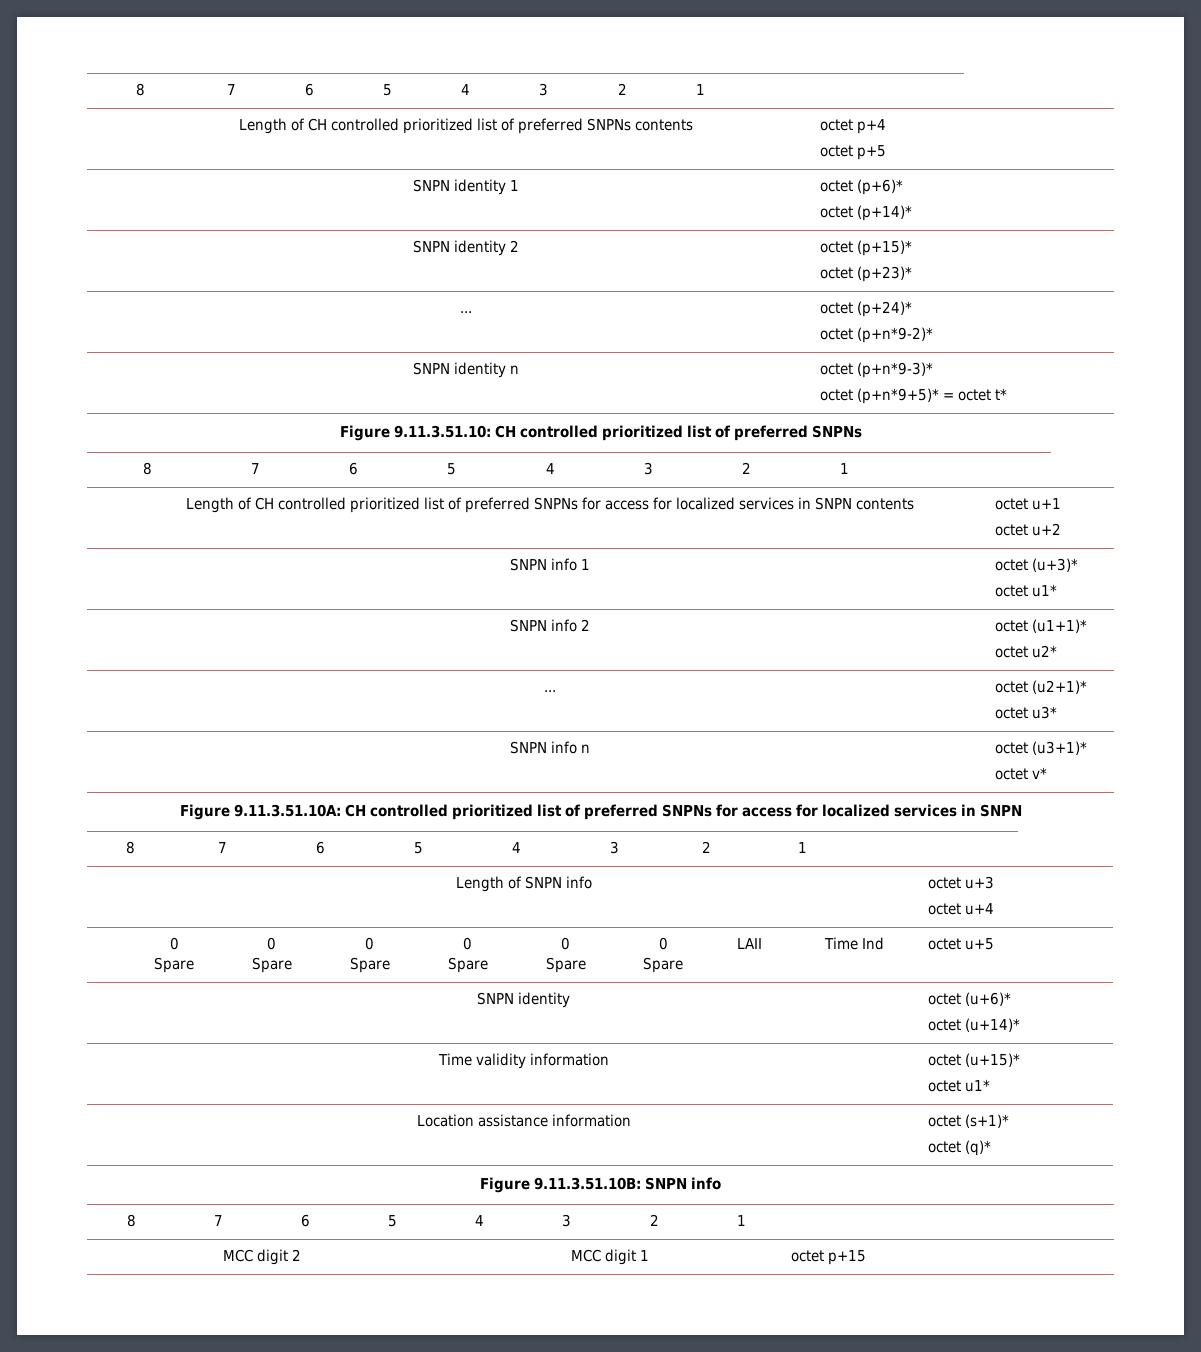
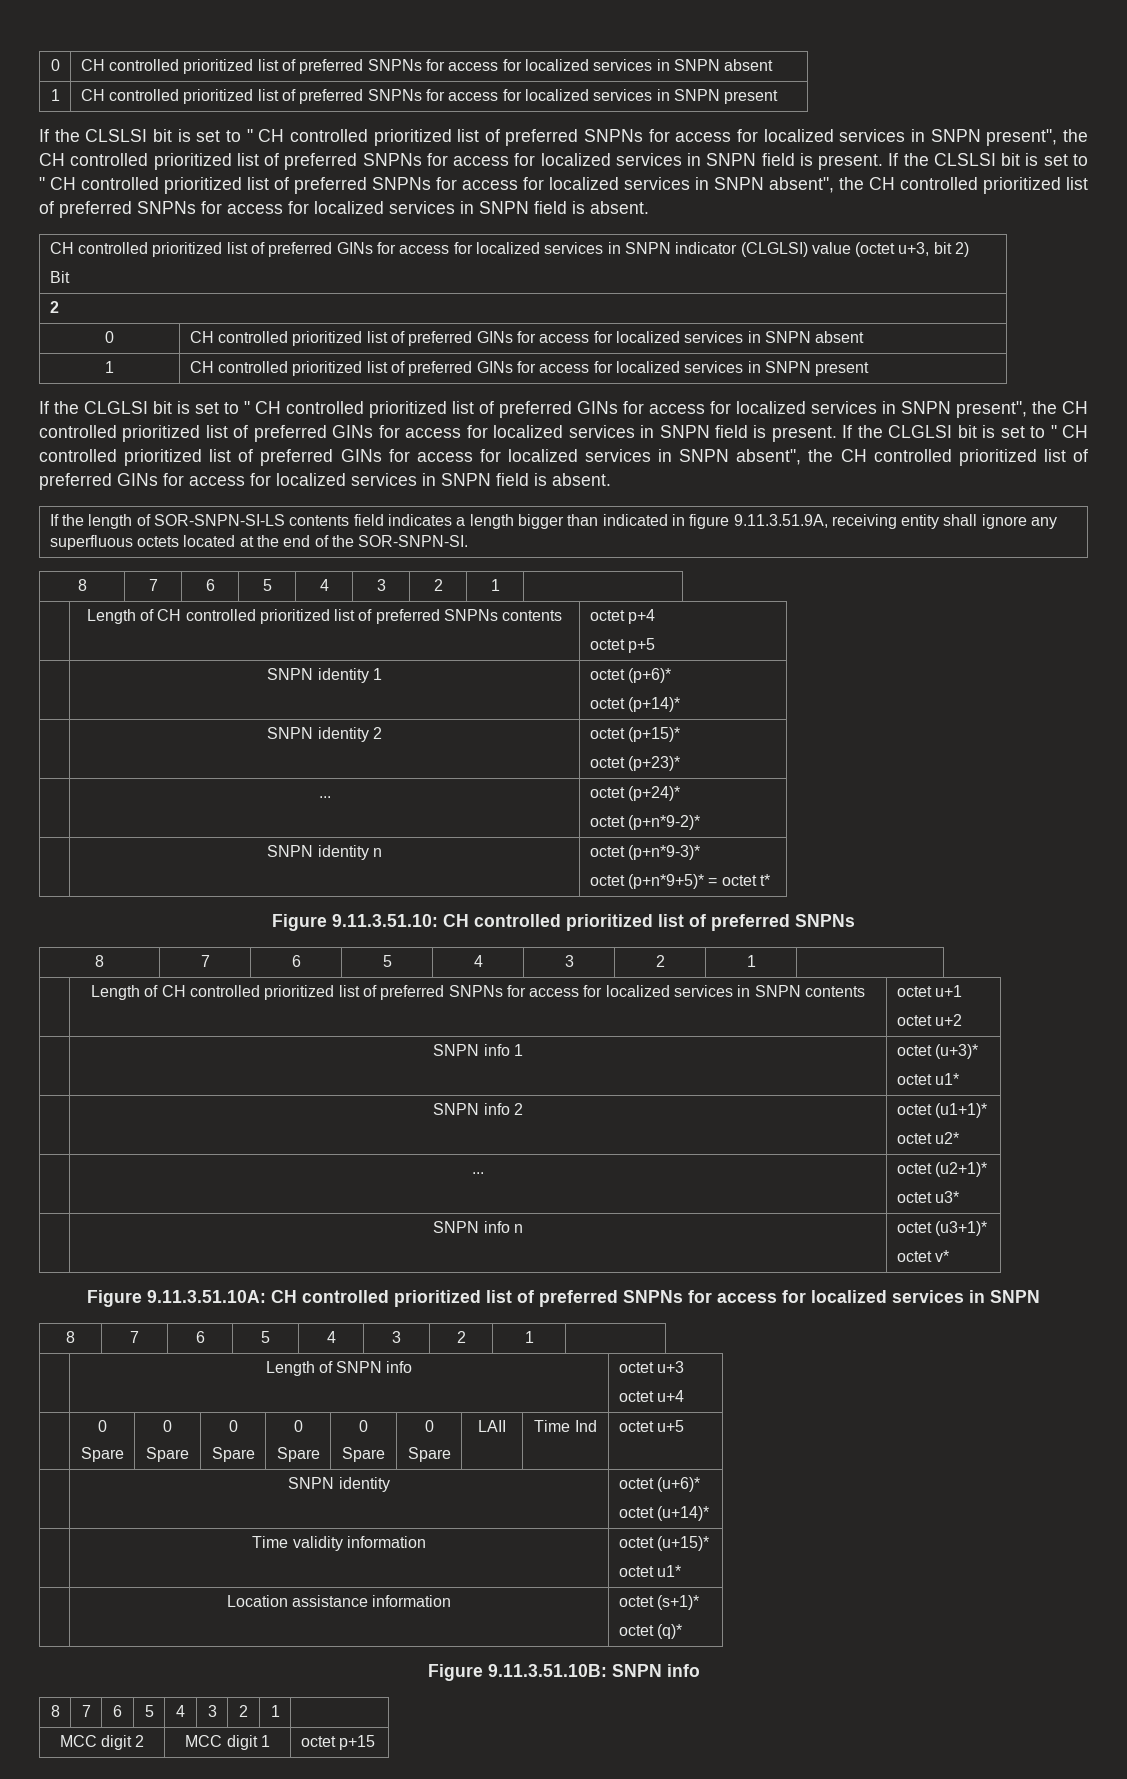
+ 0 | CH controlled prioritized list of preferred SNPNs for access for localized services in SNPN absent
+ 1 | CH controlled prioritized list of preferred SNPNs for access for localized services in SNPN present
+ If the CLSLSI bit is set to " CH controlled prioritized list of preferred SNPNs for access for localized services in SNPN present", the CH controlled prioritized list of preferred SNPNs for access for localized services in SNPN field is present. If the CLSLSI bit is set to " CH controlled prioritized list of preferred SNPNs for access for localized services in SNPN absent", the CH controlled prioritized list of preferred SNPNs for access for localized services in SNPN field is absent.
+ CH controlled prioritized list of preferred GINs for access for localized services in SNPN indicator (CLGLSI) value (octet u+3, bit 2)
+ Bit
+ 2
+ 0 | CH controlled prioritized list of preferred GINs for access for localized services in SNPN absent
+ 1 | CH controlled prioritized list of preferred GINs for access for localized services in SNPN present
+ If the CLGLSI bit is set to " CH controlled prioritized list of preferred GINs for access for localized services in SNPN present", the CH controlled prioritized list of preferred GINs for access for localized services in SNPN field is present. If the CLGLSI bit is set to " CH controlled prioritized list of preferred GINs for access for localized services in SNPN absent", the CH controlled prioritized list of preferred GINs for access for localized services in SNPN field is absent.
+ If the length of SOR-SNPN-SI-LS contents field indicates a length bigger than indicated in figure 9.11.3.51.9A, receiving entity shall ignore any superfluous octets located at the end of the SOR-SNPN-SI.

